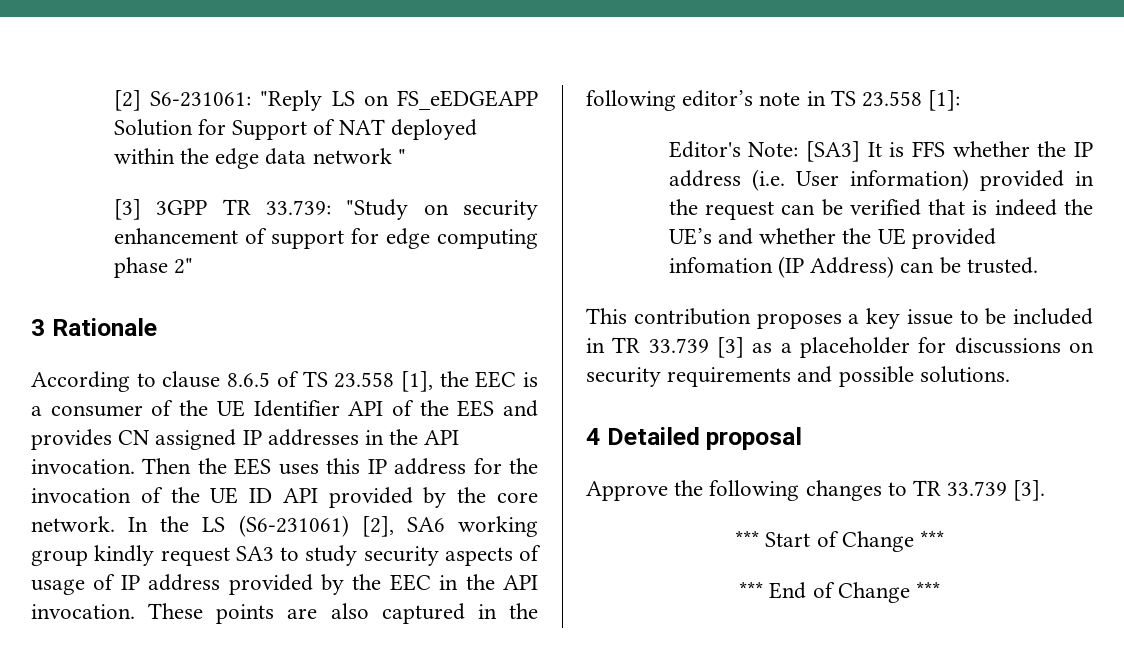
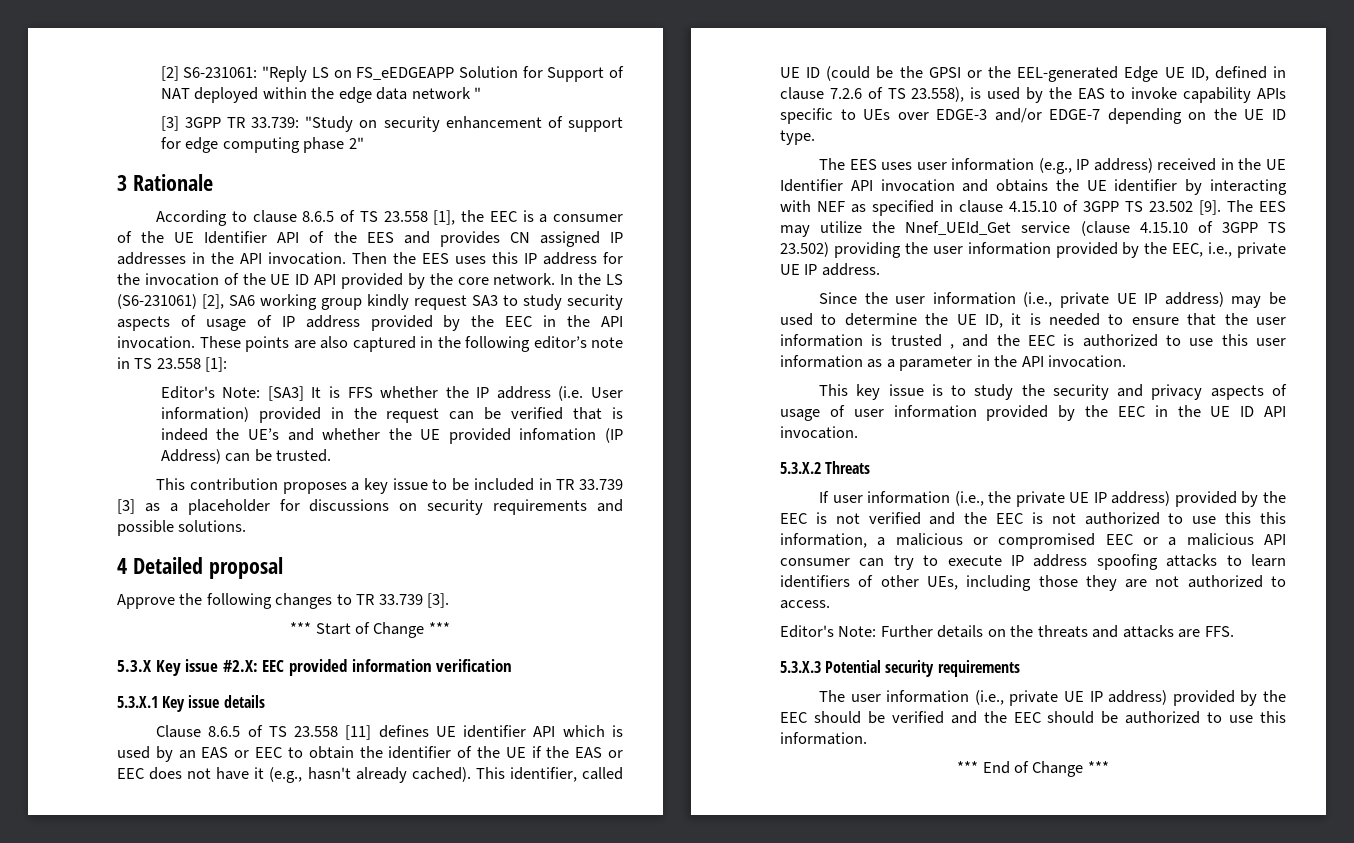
+ 5.3.X Key issue #2.X: EEC provided information verification
+ 5.3.X.1 Key issue details
+ Clause 8.6.5 of TS 23.558 [11] defines UE identifier API which is used by an EAS or EEC to obtain the identifier of the UE if the EAS or EEC does not have it (e.g., hasn't already cached). This identifier, called UE ID (could be the GPSI or the EEL-generated Edge UE ID, defined in clause 7.2.6 of TS 23.558), is used by the EAS to invoke capability APIs specific to UEs over EDGE-3 and/or EDGE-7 depending on the UE ID type.
+ The EES uses user information (e.g., IP address) received in the UE Identifier API invocation and obtains the UE identifier by interacting with NEF as specified in clause 4.15.10 of 3GPP TS 23.502 [9]. The EES may utilize the Nnef_UEId_Get service (clause 4.15.10 of 3GPP TS 23.502) providing the user information provided by the EEC, i.e., private UE IP address.
+ Since the user information (i.e., private UE IP address) may be used to determine the UE ID, it is needed to ensure that the user information is trusted , and the EEC is authorized to use this user information as a parameter in the API invocation.
+ This key issue is to study the security and privacy aspects of usage of user information provided by the EEC in the UE ID API invocation.
+ 5.3.X.2 Threats
+ If user information (i.e., the private UE IP address) provided by the EEC is not verified and the EEC is not authorized to use this this information, a malicious or compromised EEC or a malicious API consumer can try to execute IP address spoofing attacks to learn identifiers of other UEs, including those they are not authorized to access.
+ Editor's Note: Further details on the threats and attacks are FFS.
+ 5.3.X.3 Potential security requirements
+ The user information (i.e., private UE IP address) provided by the EEC should be verified and the EEC should be authorized to use this information.

